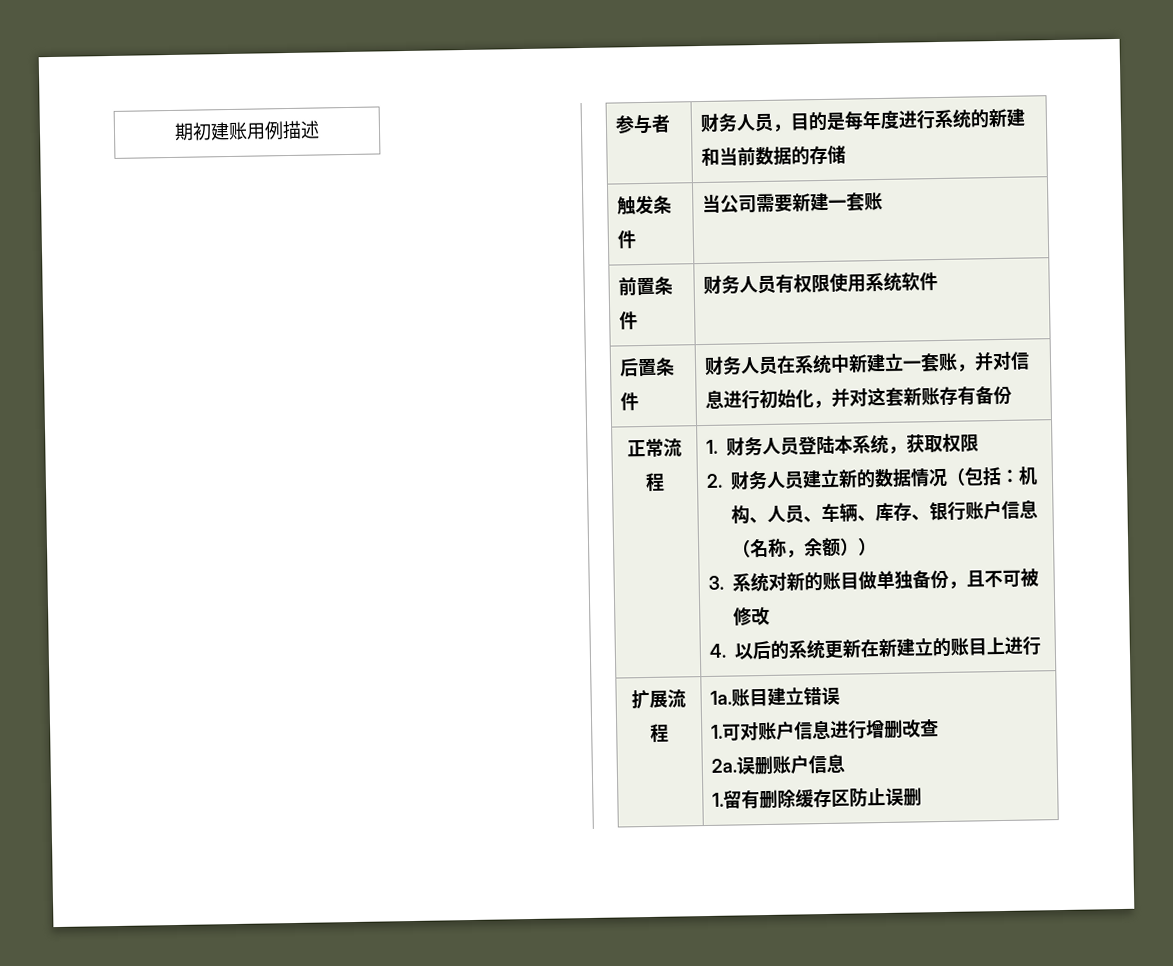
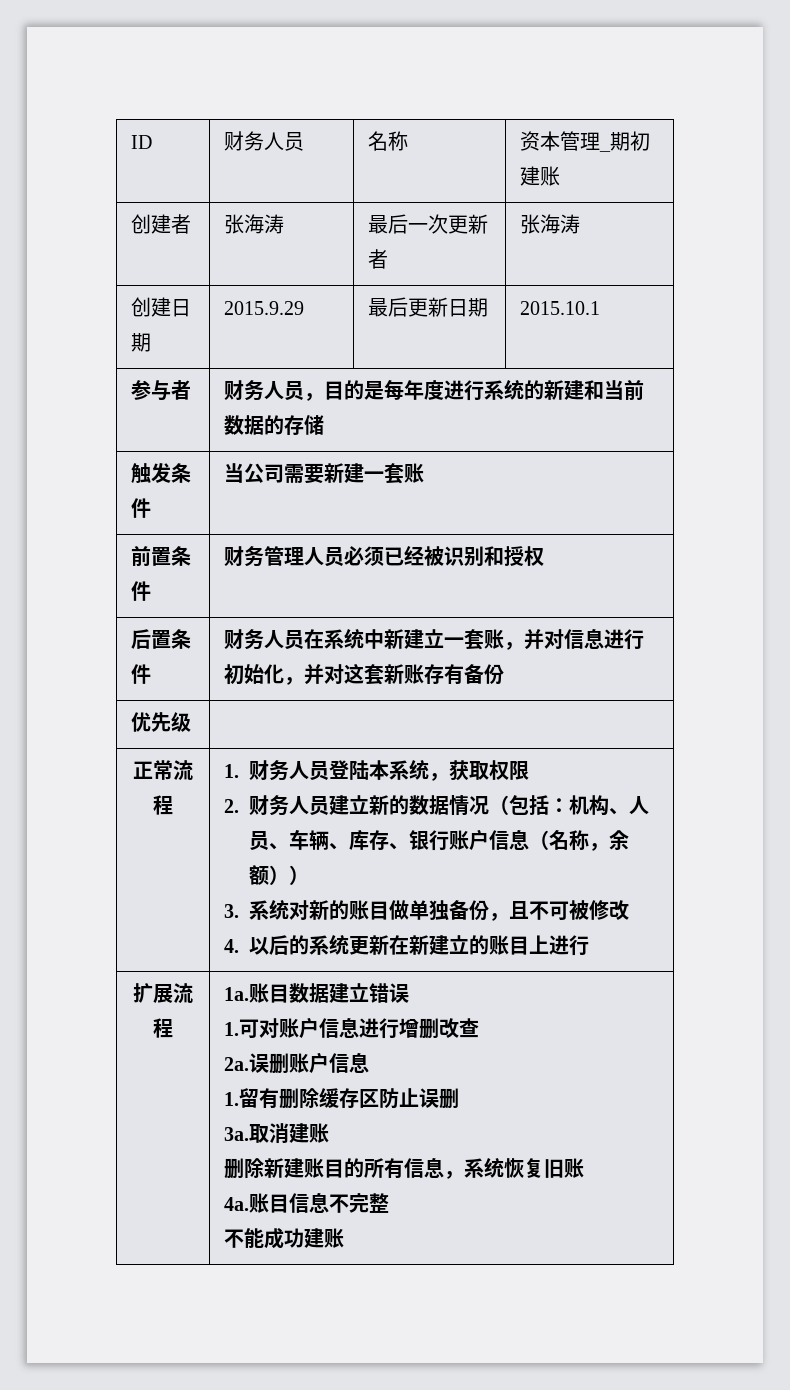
- 期初建账用例描述
+ ID | 财务人员 | 名称 | 资本管理_期初建账
+ 创建者 | 张海涛 | 最后一次更新者 | 张海涛
+ 创建日期 | 2015.9.29 | 最后更新日期 | 2015.10.1
- 前置条件 | 财务人员有权限使用系统软件
+ 前置条件 | 财务管理人员必须已经被识别和授权
+ 优先级 |
- 账目建立错误
+ 账目数据建立错误
+ 3a.取消建账
+ 删除新建账目的所有信息，系统恢复旧账
+ 4a.账目信息不完整
+ 不能成功建账

